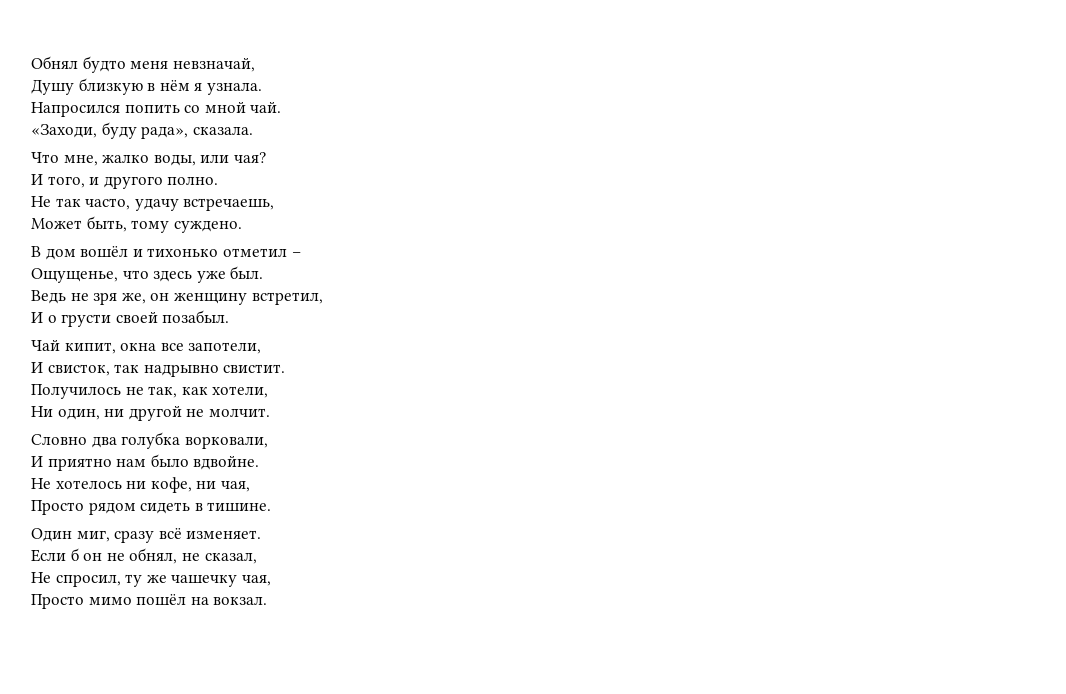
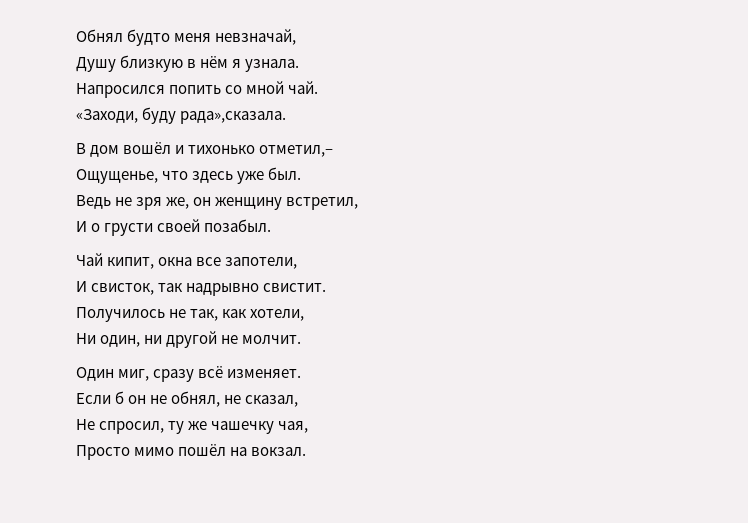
- «Заходи, буду рада», сказала.
- Что мне, жалко воды, или чая?
- И того, и другого полно.
- Не так часто, удачу встречаешь,
- Может быть, тому суждено.
+ «Заходи, буду рада»,сказала.
- В дом вошёл и тихонько отметил –
+ В дом вошёл и тихонько отметил,–
- Словно два голубка ворковали,
- И приятно нам было вдвойне.
- Не хотелось ни кофе, ни чая,
- Просто рядом сидеть в тишине.

